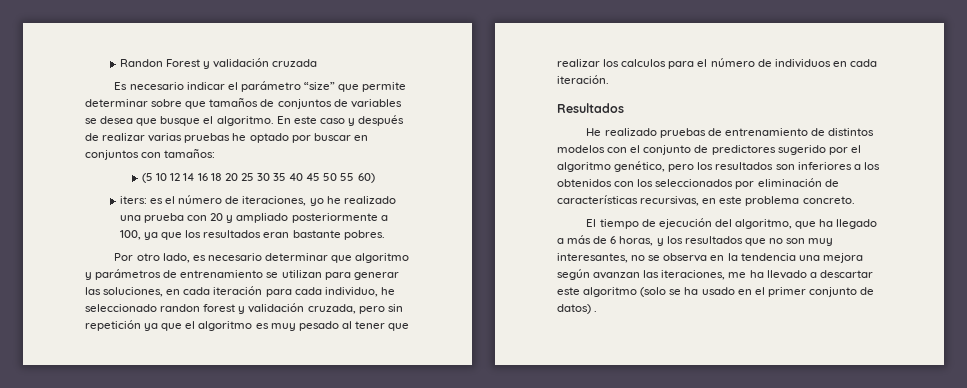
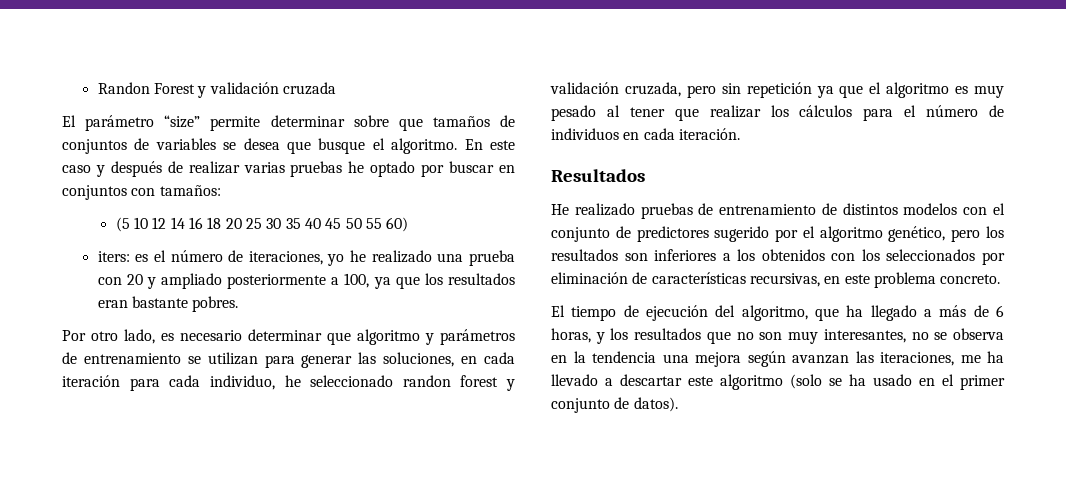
- Es necesario indicar el parámetro “size” que permite determinar sobre que tamaños de conjuntos de variables se desea que busque el algoritmo.
+ El parámetro “size” permite determinar sobre que tamaños de conjuntos de variables se desea que busque el algoritmo.
- Por otro lado, es necesario determinar que algoritmo y parámetros de entrenamiento se utilizan para generar las soluciones, en cada iteración para cada individuo, he seleccionado randon forest y validación cruzada, pero sin repetición ya que el algoritmo es muy pesado al tener que realizar los calculos para el número de individuos en cada iteración.
+ Por otro lado, es necesario determinar que algoritmo y parámetros de entrenamiento se utilizan para generar las soluciones, en cada iteración para cada individuo, he seleccionado randon forest y validación cruzada, pero sin repetición ya que el algoritmo es muy pesado al tener que realizar los cálculos para el número de individuos en cada iteración.
- El tiempo de ejecución del algoritmo, que ha llegado a más de 6 horas, y los resultados que no son muy interesantes, no se observa en la tendencia una mejora según avanzan las iteraciones, me ha llevado a descartar este algoritmo (solo se ha usado en el primer conjunto de datos) .
+ El tiempo de ejecución del algoritmo, que ha llegado a más de 6 horas, y los resultados que no son muy interesantes, no se observa en la tendencia una mejora según avanzan las iteraciones, me ha llevado a descartar este algoritmo (solo se ha usado en el primer conjunto de datos).

